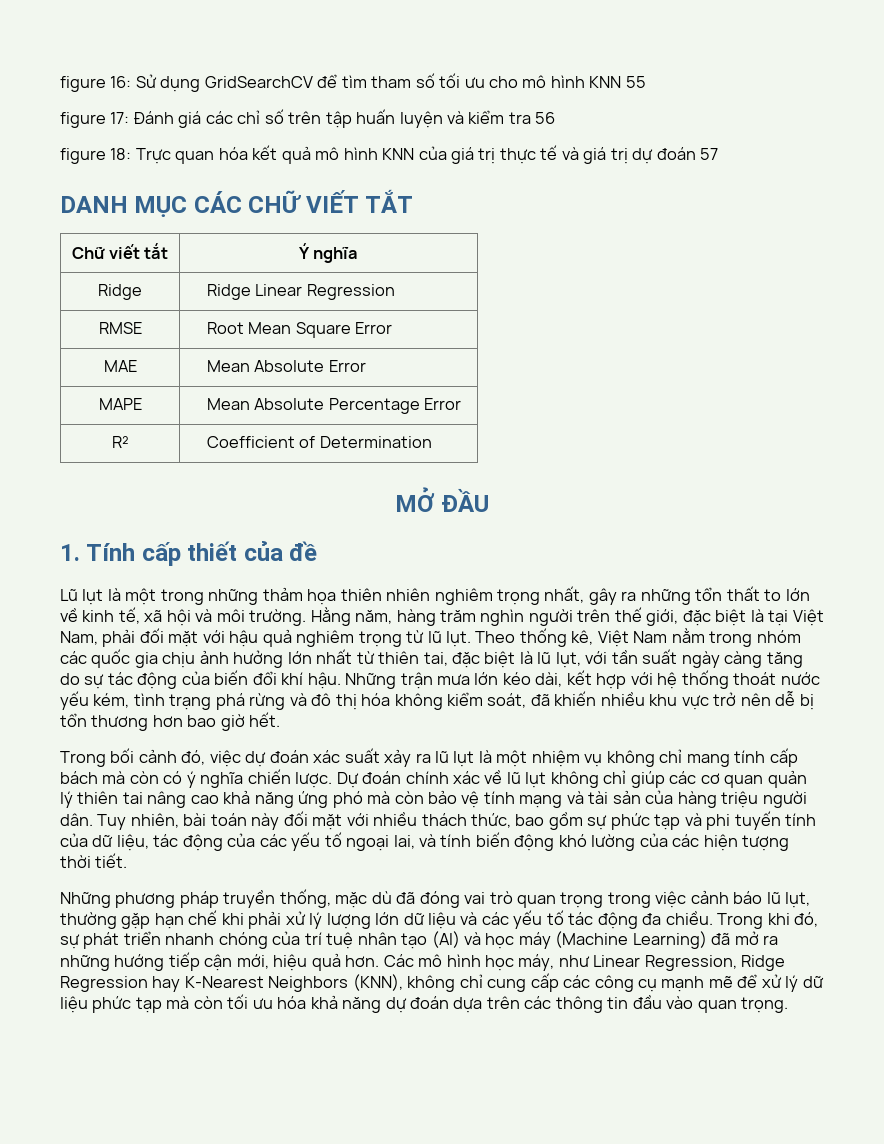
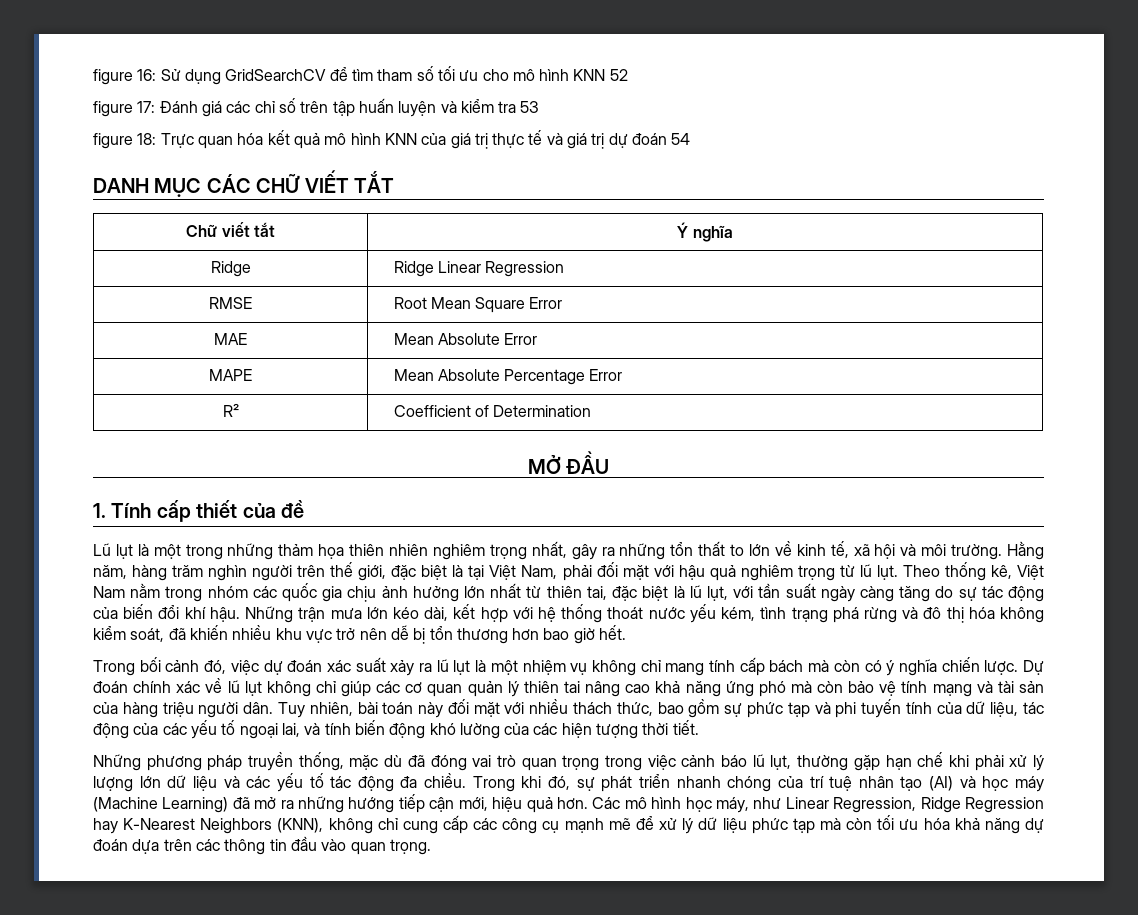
- figure 16: Sử dụng GridSearchCV để tìm tham số tối ưu cho mô hình KNN 55
+ figure 16: Sử dụng GridSearchCV để tìm tham số tối ưu cho mô hình KNN 52
- figure 17: Đánh giá các chỉ số trên tập huấn luyện và kiểm tra 56
+ figure 17: Đánh giá các chỉ số trên tập huấn luyện và kiểm tra 53
- figure 18: Trực quan hóa kết quả mô hình KNN của giá trị thực tế và giá trị dự đoán 57
+ figure 18: Trực quan hóa kết quả mô hình KNN của giá trị thực tế và giá trị dự đoán 54

